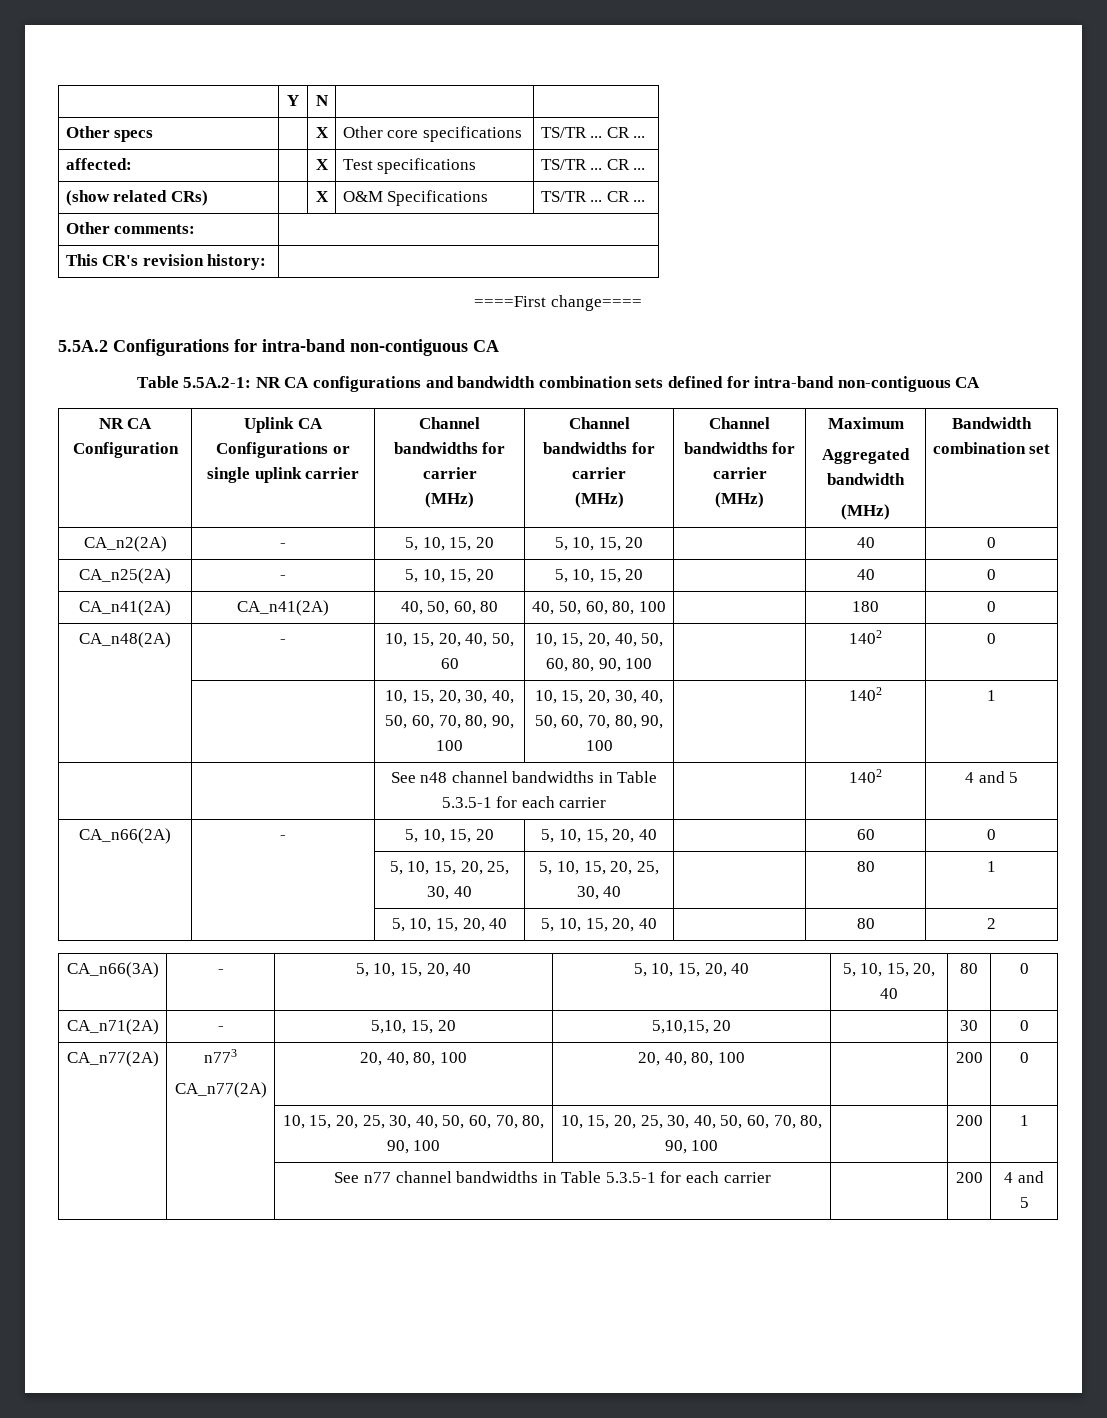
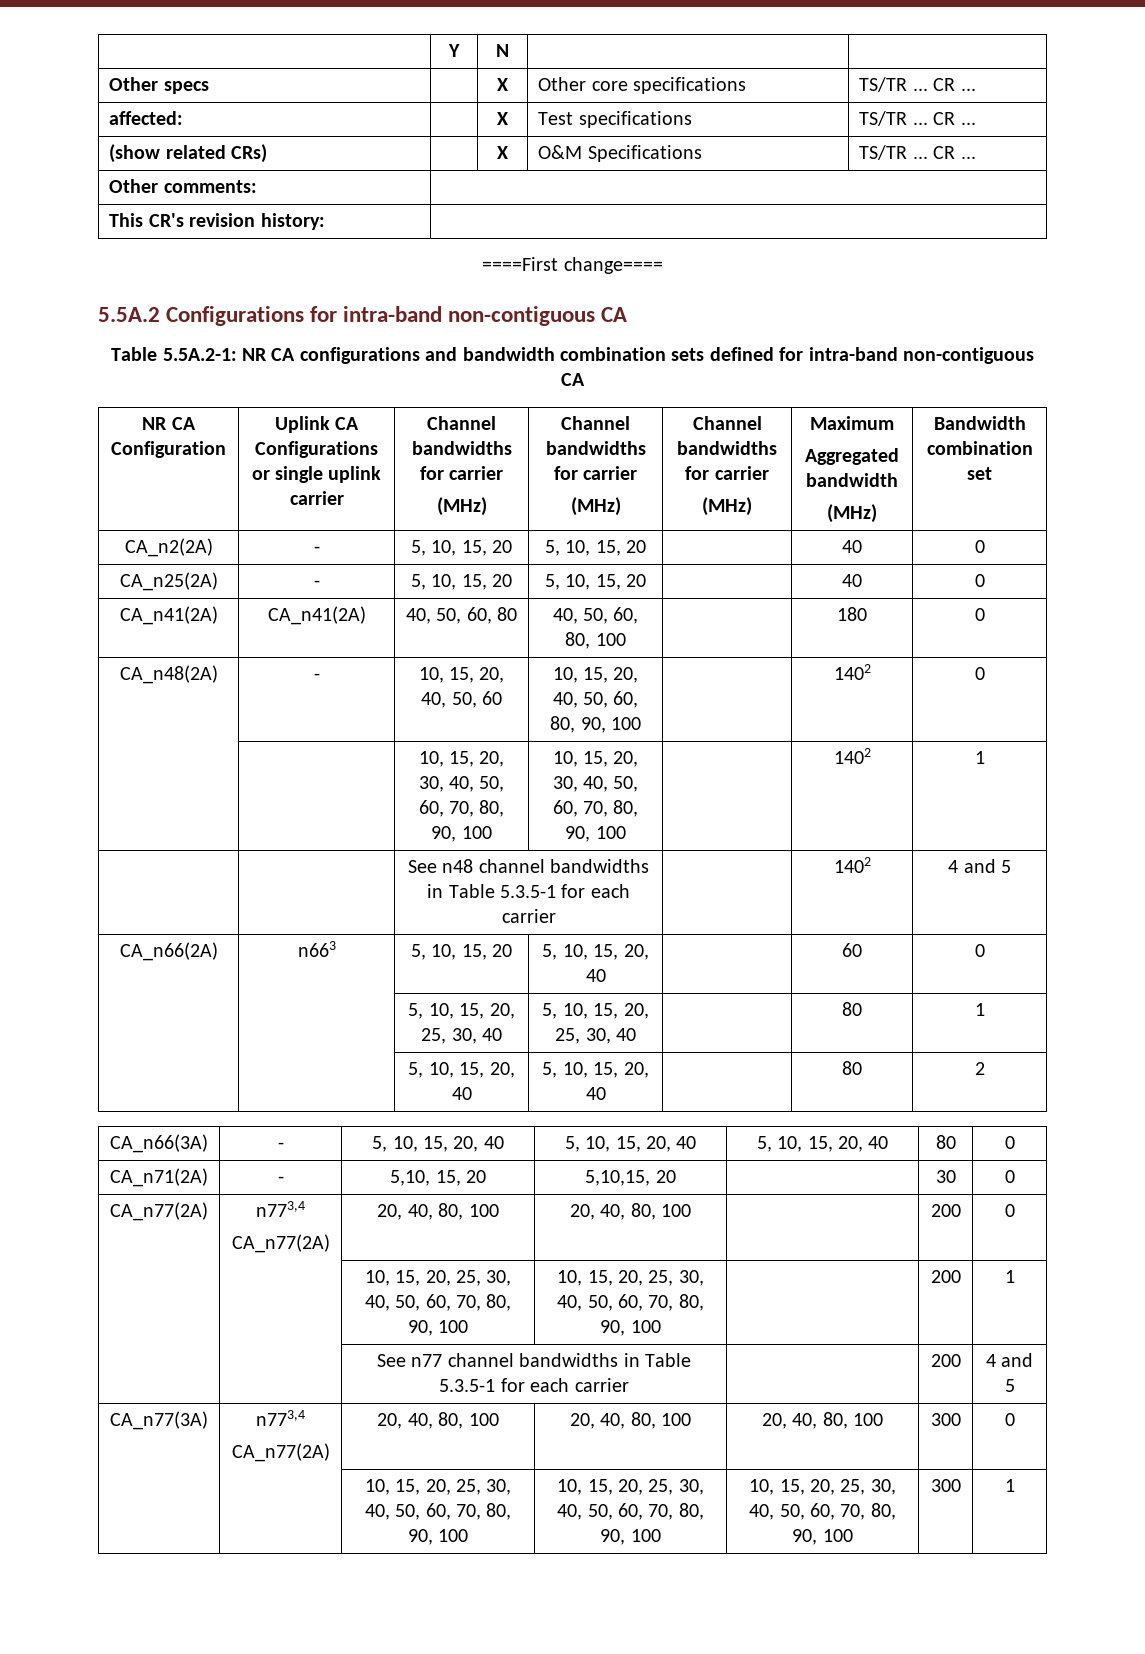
- CA_n66(2A) | - | 5, 10, 15, 20 | 5, 10, 15, 20, 40 | | 60 | 0
+ CA_n66(2A) | n663 | 5, 10, 15, 20 | 5, 10, 15, 20, 40 | | 60 | 0
- CA_n77(2A) | n773
+ CA_n77(2A) | n773,4
+ CA_n77(3A) | n773,4
+ CA_n77(2A) | 20, 40, 80, 100 | 20, 40, 80, 100 | 20, 40, 80, 100 | 300 | 0
+ | | 10, 15, 20, 25, 30, 40, 50, 60, 70, 80, 90, 100 | 10, 15, 20, 25, 30, 40, 50, 60, 70, 80, 90, 100 | 10, 15, 20, 25, 30, 40, 50, 60, 70, 80, 90, 100 | 300 | 1

